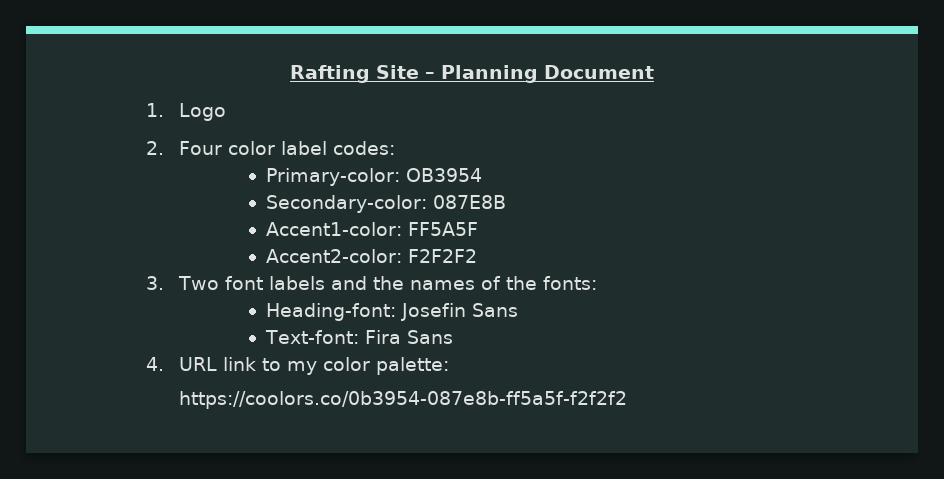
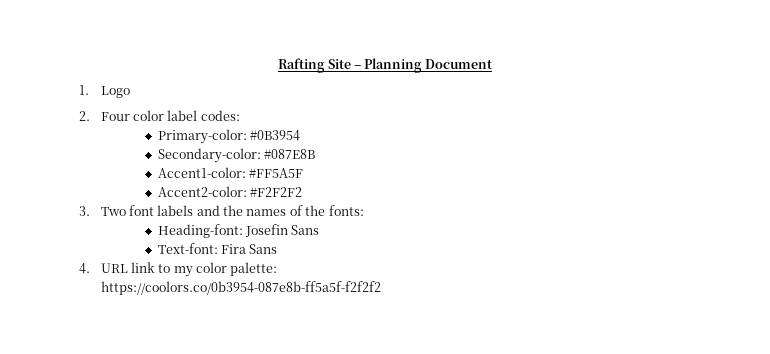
- Primary-color: OB3954
+ Primary-color: #0B3954
- Secondary-color: 087E8B
+ Secondary-color: #087E8B
- Accent1-color: FF5A5F
+ Accent1-color: #FF5A5F
- Accent2-color: F2F2F2
+ Accent2-color: #F2F2F2

